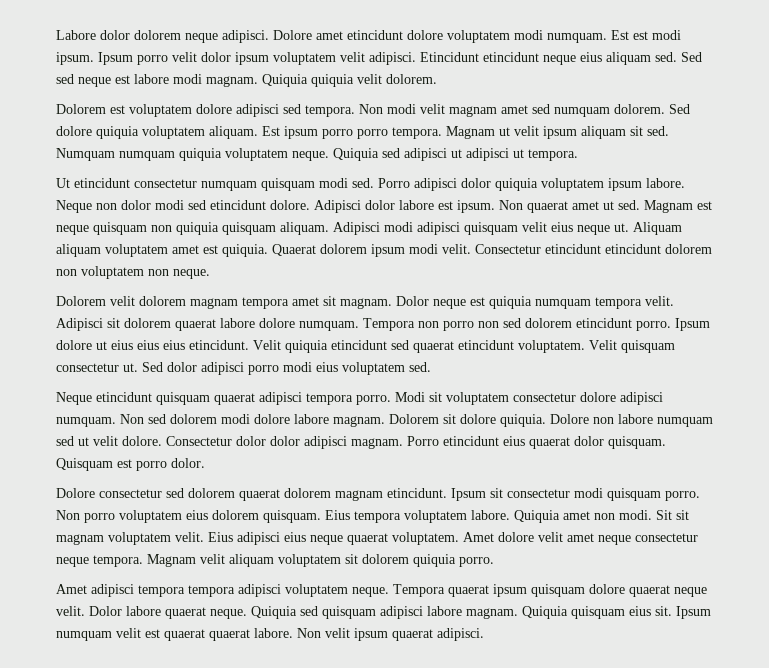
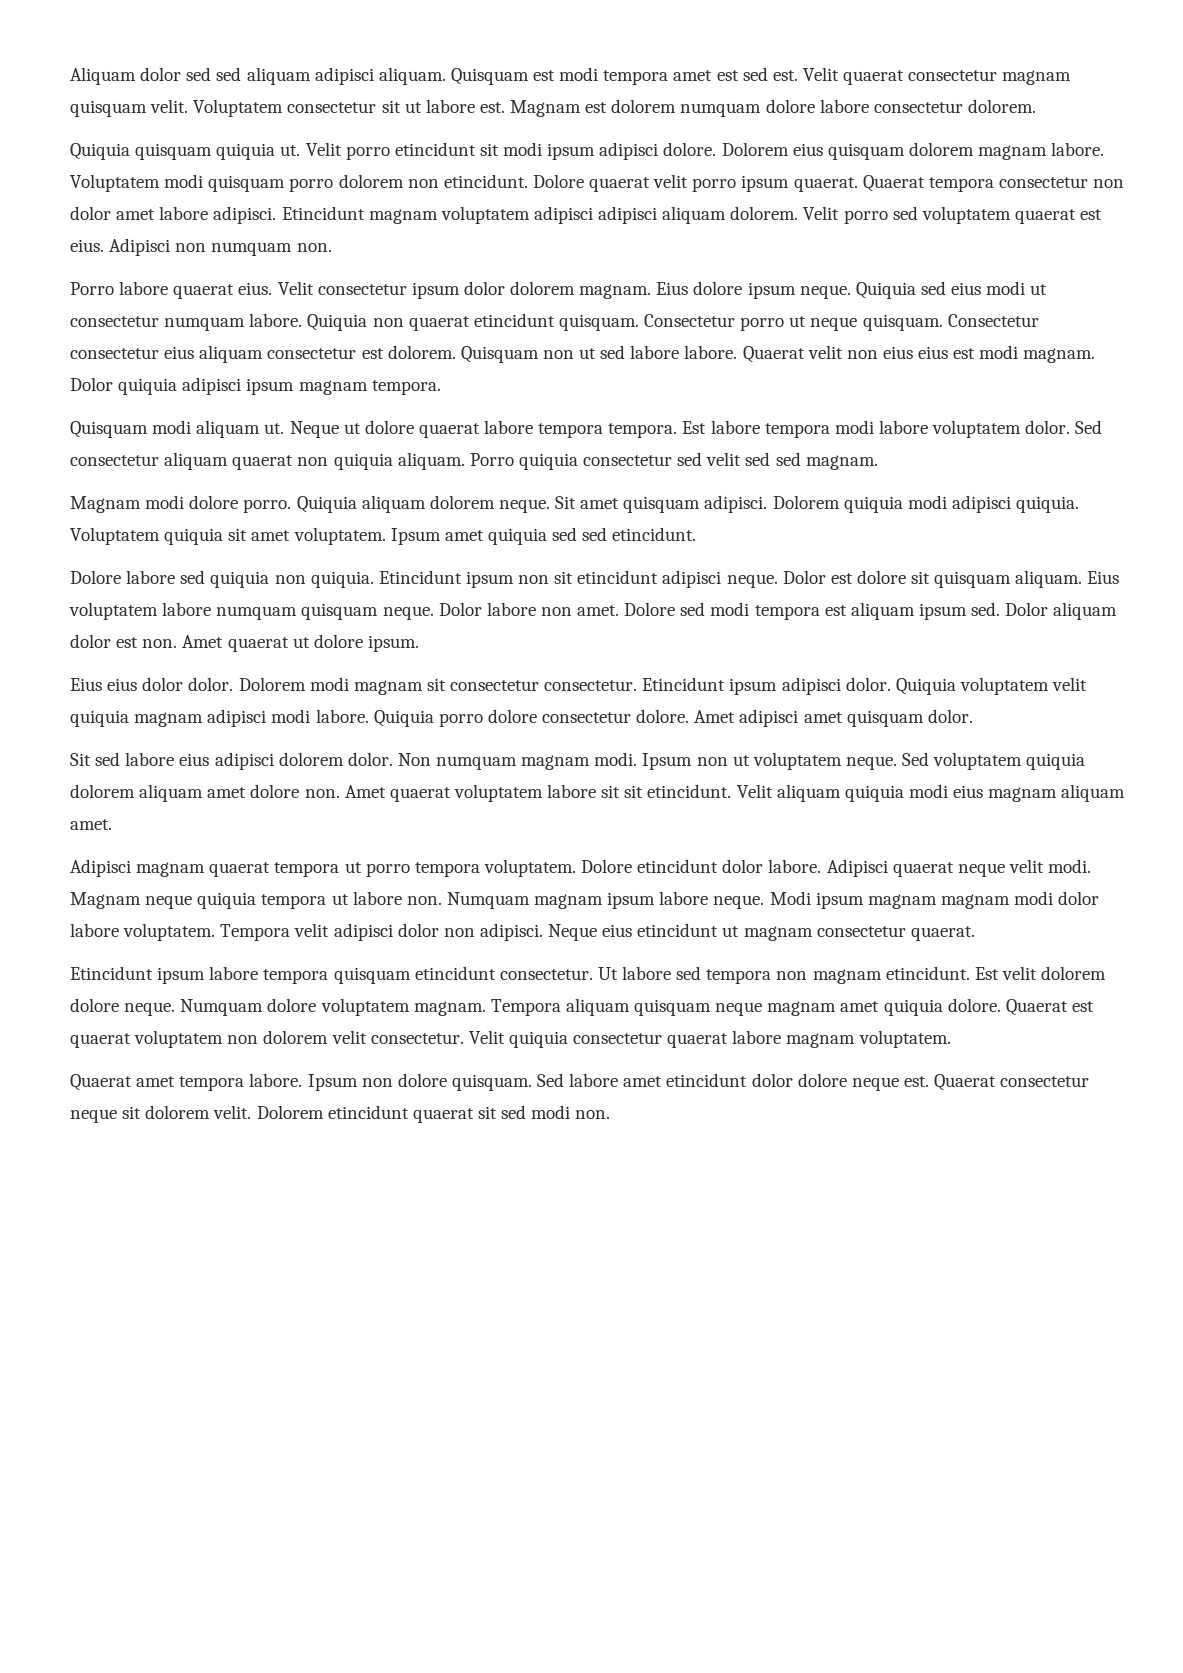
- Labore dolor dolorem neque adipisci. Dolore amet etincidunt dolore voluptatem modi numquam. Est est modi ipsum. Ipsum porro velit dolor ipsum voluptatem velit adipisci. Etincidunt etincidunt neque eius aliquam sed. Sed sed neque est labore modi magnam. Quiquia quiquia velit dolorem.
- Dolorem est voluptatem dolore adipisci sed tempora. Non modi velit magnam amet sed numquam dolorem. Sed dolore quiquia voluptatem aliquam. Est ipsum porro porro tempora. Magnam ut velit ipsum aliquam sit sed. Numquam numquam quiquia voluptatem neque. Quiquia sed adipisci ut adipisci ut tempora.
- Ut etincidunt consectetur numquam quisquam modi sed. Porro adipisci dolor quiquia voluptatem ipsum labore. Neque non dolor modi sed etincidunt dolore. Adipisci dolor labore est ipsum. Non quaerat amet ut sed. Magnam est neque quisquam non quiquia quisquam aliquam. Adipisci modi adipisci quisquam velit eius neque ut. Aliquam aliquam voluptatem amet est quiquia. Quaerat dolorem ipsum modi velit. Consectetur etincidunt etincidunt dolorem non voluptatem non neque.
- Dolorem velit dolorem magnam tempora amet sit magnam. Dolor neque est quiquia numquam tempora velit. Adipisci sit dolorem quaerat labore dolore numquam. Tempora non porro non sed dolorem etincidunt porro. Ipsum dolore ut eius eius eius etincidunt. Velit quiquia etincidunt sed quaerat etincidunt voluptatem. Velit quisquam consectetur ut. Sed dolor adipisci porro modi eius voluptatem sed.
- Neque etincidunt quisquam quaerat adipisci tempora porro. Modi sit voluptatem consectetur dolore adipisci numquam. Non sed dolorem modi dolore labore magnam. Dolorem sit dolore quiquia. Dolore non labore numquam sed ut velit dolore. Consectetur dolor dolor adipisci magnam. Porro etincidunt eius quaerat dolor quisquam. Quisquam est porro dolor.
- Dolore consectetur sed dolorem quaerat dolorem magnam etincidunt. Ipsum sit consectetur modi quisquam porro. Non porro voluptatem eius dolorem quisquam. Eius tempora voluptatem labore. Quiquia amet non modi. Sit sit magnam voluptatem velit. Eius adipisci eius neque quaerat voluptatem. Amet dolore velit amet neque consectetur neque tempora. Magnam velit aliquam voluptatem sit dolorem quiquia porro.
- Amet adipisci tempora tempora adipisci voluptatem neque. Tempora quaerat ipsum quisquam dolore quaerat neque velit. Dolor labore quaerat neque. Quiquia sed quisquam adipisci labore magnam. Quiquia quisquam eius sit. Ipsum numquam velit est quaerat quaerat labore. Non velit ipsum quaerat adipisci.
+ Aliquam dolor sed sed aliquam adipisci aliquam. Quisquam est modi tempora amet est sed est. Velit quaerat consectetur magnam quisquam velit. Voluptatem consectetur sit ut labore est. Magnam est dolorem numquam dolore labore consectetur dolorem.
+ Quiquia quisquam quiquia ut. Velit porro etincidunt sit modi ipsum adipisci dolore. Dolorem eius quisquam dolorem magnam labore. Voluptatem modi quisquam porro dolorem non etincidunt. Dolore quaerat velit porro ipsum quaerat. Quaerat tempora consectetur non dolor amet labore adipisci. Etincidunt magnam voluptatem adipisci adipisci aliquam dolorem. Velit porro sed voluptatem quaerat est eius. Adipisci non numquam non.
+ Porro labore quaerat eius. Velit consectetur ipsum dolor dolorem magnam. Eius dolore ipsum neque. Quiquia sed eius modi ut consectetur numquam labore. Quiquia non quaerat etincidunt quisquam. Consectetur porro ut neque quisquam. Consectetur consectetur eius aliquam consectetur est dolorem. Quisquam non ut sed labore labore. Quaerat velit non eius eius est modi magnam. Dolor quiquia adipisci ipsum magnam tempora.
+ Quisquam modi aliquam ut. Neque ut dolore quaerat labore tempora tempora. Est labore tempora modi labore voluptatem dolor. Sed consectetur aliquam quaerat non quiquia aliquam. Porro quiquia consectetur sed velit sed sed magnam.
+ Magnam modi dolore porro. Quiquia aliquam dolorem neque. Sit amet quisquam adipisci. Dolorem quiquia modi adipisci quiquia. Voluptatem quiquia sit amet voluptatem. Ipsum amet quiquia sed sed etincidunt.
+ Dolore labore sed quiquia non quiquia. Etincidunt ipsum non sit etincidunt adipisci neque. Dolor est dolore sit quisquam aliquam. Eius voluptatem labore numquam quisquam neque. Dolor labore non amet. Dolore sed modi tempora est aliquam ipsum sed. Dolor aliquam dolor est non. Amet quaerat ut dolore ipsum.
+ Eius eius dolor dolor. Dolorem modi magnam sit consectetur consectetur. Etincidunt ipsum adipisci dolor. Quiquia voluptatem velit quiquia magnam adipisci modi labore. Quiquia porro dolore consectetur dolore. Amet adipisci amet quisquam dolor.
+ Sit sed labore eius adipisci dolorem dolor. Non numquam magnam modi. Ipsum non ut voluptatem neque. Sed voluptatem quiquia dolorem aliquam amet dolore non. Amet quaerat voluptatem labore sit sit etincidunt. Velit aliquam quiquia modi eius magnam aliquam amet.
+ Adipisci magnam quaerat tempora ut porro tempora voluptatem. Dolore etincidunt dolor labore. Adipisci quaerat neque velit modi. Magnam neque quiquia tempora ut labore non. Numquam magnam ipsum labore neque. Modi ipsum magnam magnam modi dolor labore voluptatem. Tempora velit adipisci dolor non adipisci. Neque eius etincidunt ut magnam consectetur quaerat.
+ Etincidunt ipsum labore tempora quisquam etincidunt consectetur. Ut labore sed tempora non magnam etincidunt. Est velit dolorem dolore neque. Numquam dolore voluptatem magnam. Tempora aliquam quisquam neque magnam amet quiquia dolore. Quaerat est quaerat voluptatem non dolorem velit consectetur. Velit quiquia consectetur quaerat labore magnam voluptatem.
+ Quaerat amet tempora labore. Ipsum non dolore quisquam. Sed labore amet etincidunt dolor dolore neque est. Quaerat consectetur neque sit dolorem velit. Dolorem etincidunt quaerat sit sed modi non.

